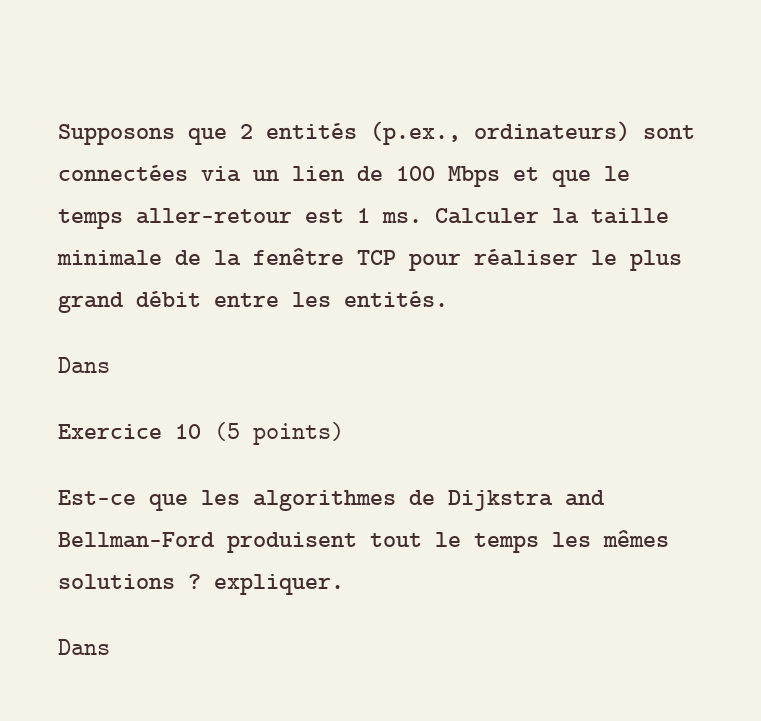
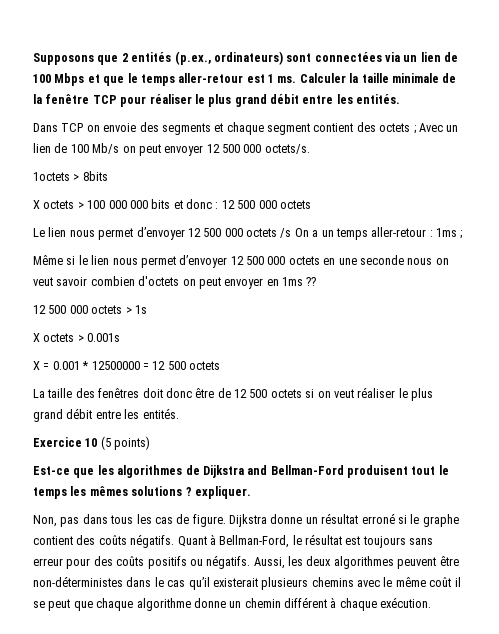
  Calculer la taille minimale de la fenêtre TCP pour réaliser le plus grand débit entre les entités.
- Dans
+ Dans TCP on envoie des segments et chaque segment contient des octets ; Avec un lien de 100 Mb/s on peut envoyer 12 500 000 octets/s.
+ 1octets > 8bits
+ X octets > 100 000 000 bits et donc : 12 500 000 octets
+ Le lien nous permet d’envoyer 12 500 000 octets /s On a un temps aller-retour : 1ms ;
+ Même si le lien nous permet d’envoyer 12 500 000 octets en une seconde nous on veut savoir combien d'octets on peut envoyer en 1ms ??
+ 12 500 000 octets > 1s
+ X octets > 0.001s
+ X = 0.001 * 12500000 = 12 500 octets
+ La taille des fenêtres doit donc être de 12 500 octets si on veut réaliser le plus grand débit entre les entités.
  Est-ce que les algorithmes de Dijkstra and Bellman-Ford produisent tout le temps les mêmes solutions ? expliquer.
- Dans
+ Non, pas dans tous les cas de figure. Dijkstra donne un résultat erroné si le graphe contient des coûts négatifs. Quant à Bellman-Ford, le résultat est toujours sans erreur pour des coûts positifs ou négatifs. Aussi, les deux algorithmes peuvent être non-déterministes dans le cas qu’il existerait plusieurs chemins avec le même coût il se peut que chaque algorithme donne un chemin différent à chaque exécution.

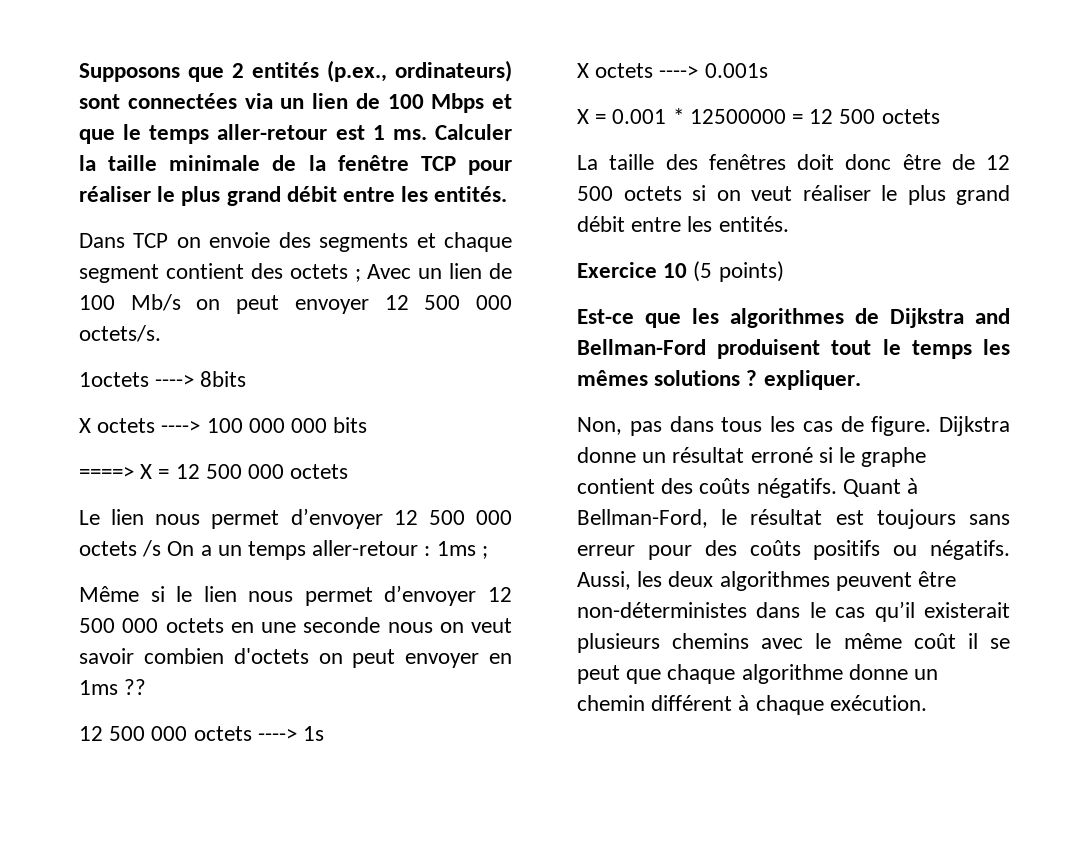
- 1octets > 8bits
+ 1octets ----> 8bits
- X octets > 100 000 000 bits et donc : 12 500 000 octets
+ X octets ----> 100 000 000 bits
+ ====> X = 12 500 000 octets
- 12 500 000 octets > 1s
+ 12 500 000 octets ----> 1s
- X octets > 0.001s
+ X octets ----> 0.001s

